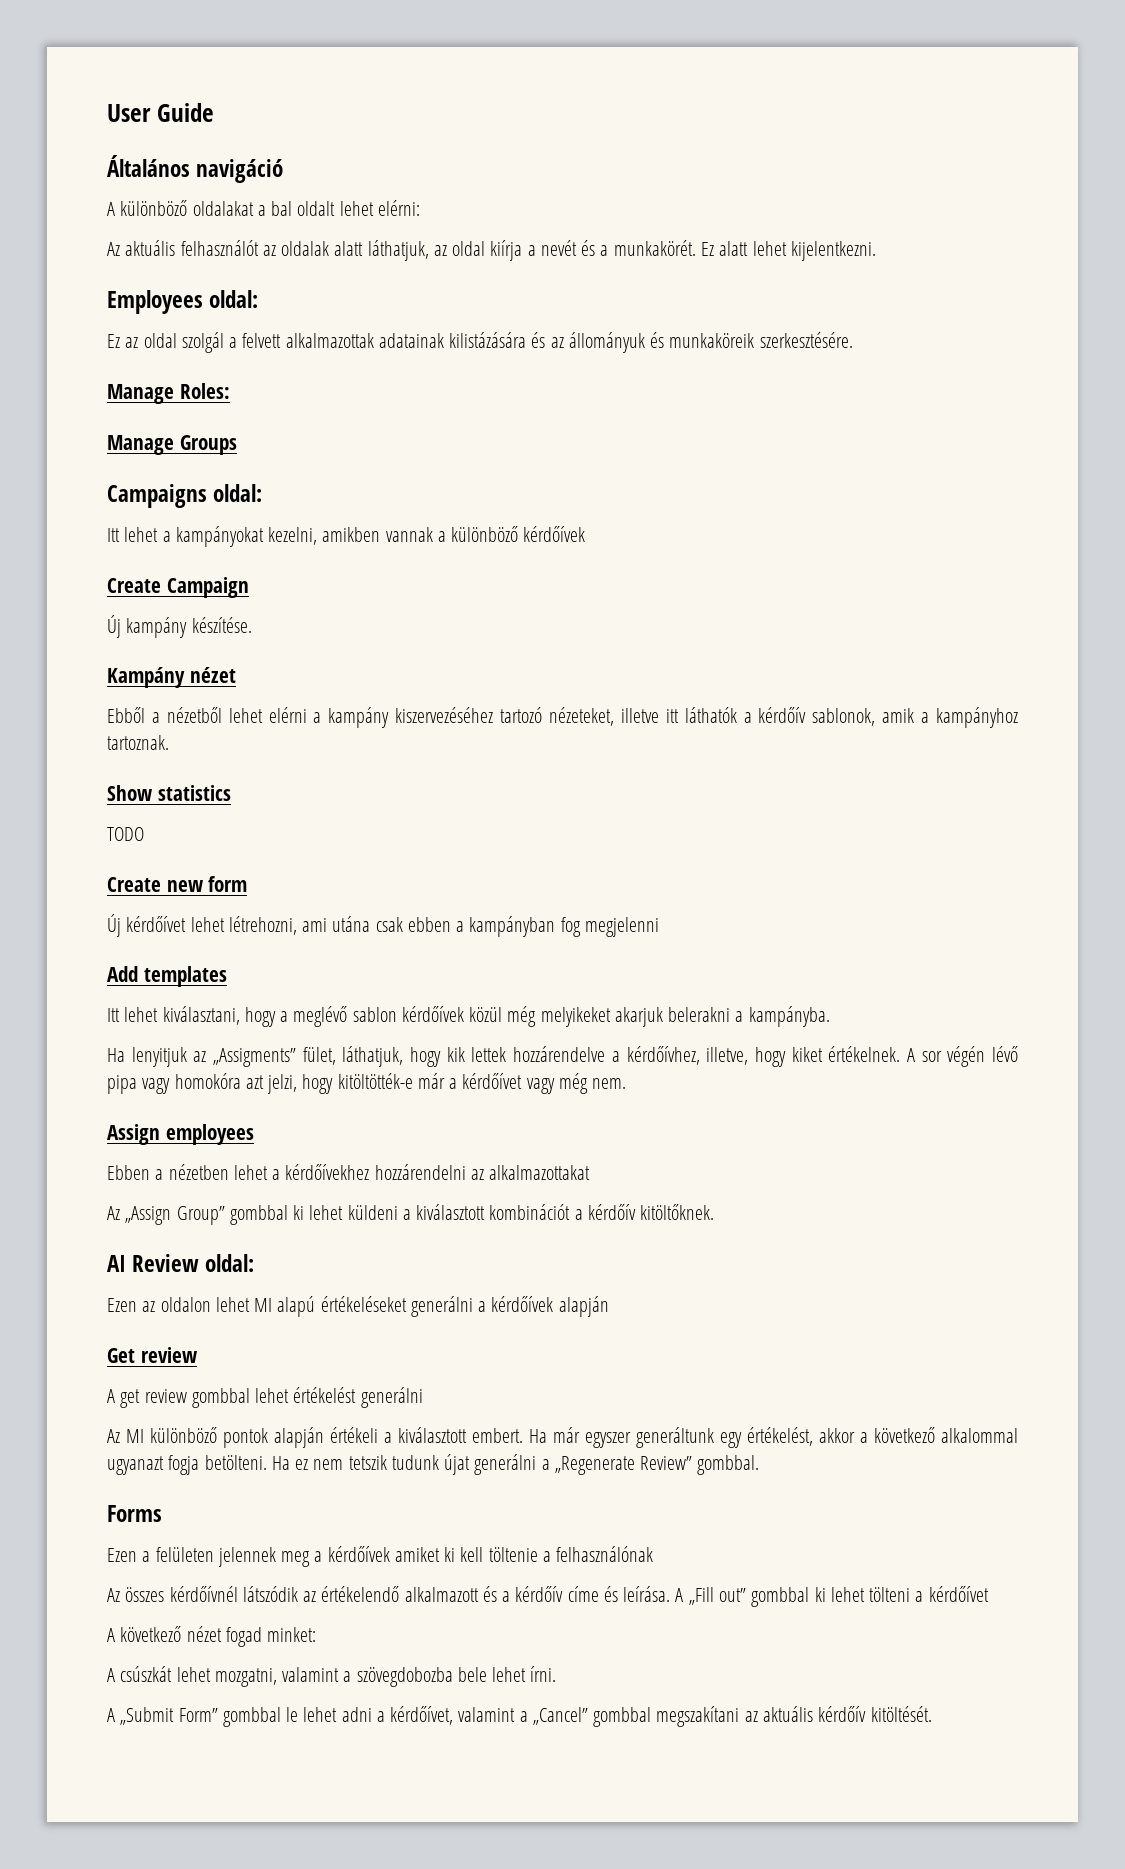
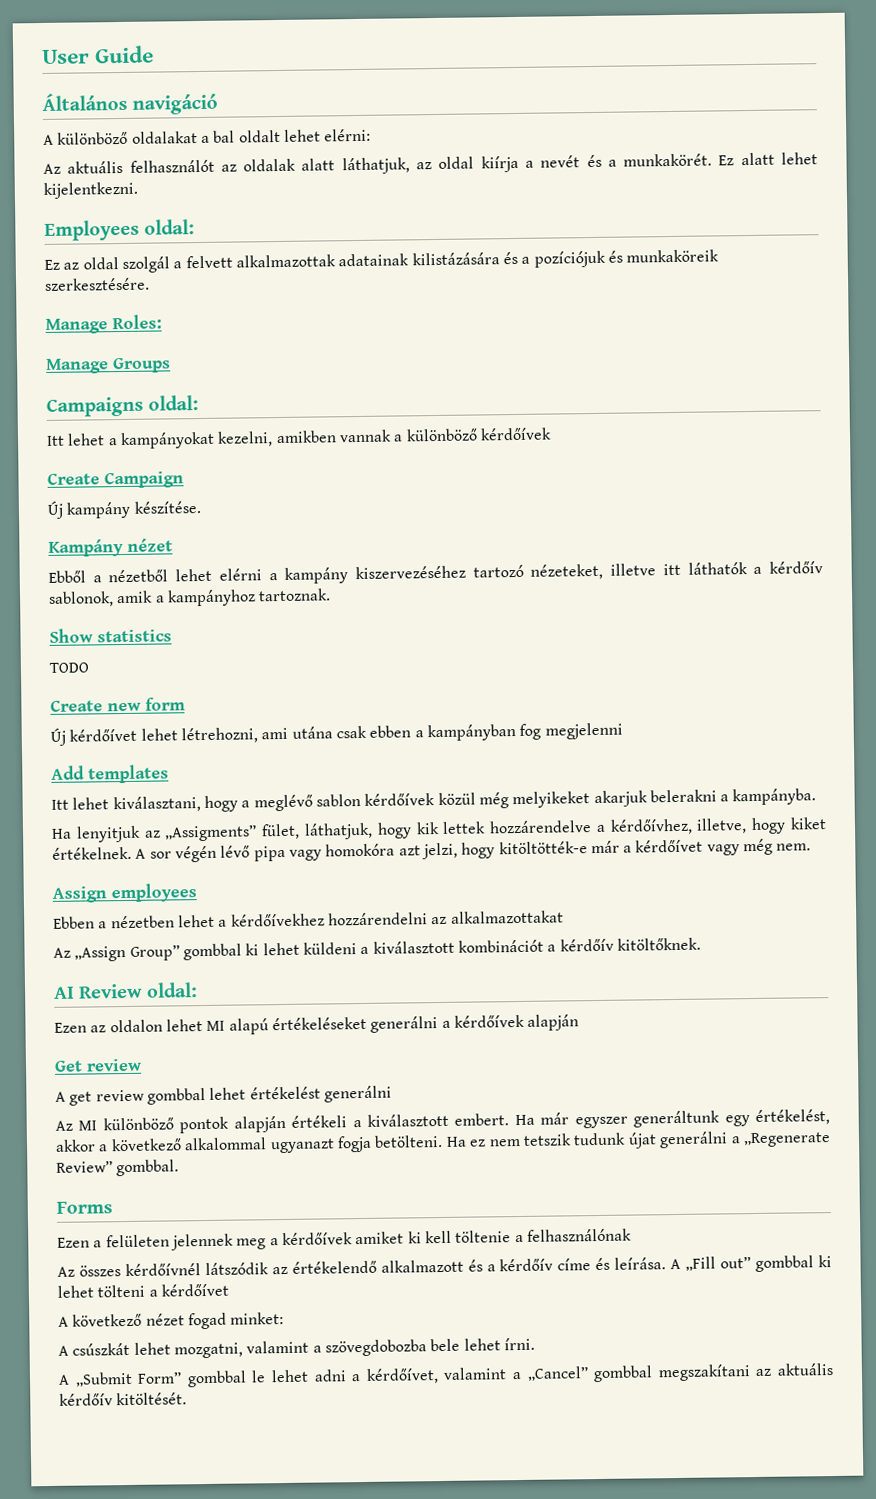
- Ez az oldal szolgál a felvett alkalmazottak adatainak kilistázására és az állományuk és munkaköreik szerkesztésére.
+ Ez az oldal szolgál a felvett alkalmazottak adatainak kilistázására és a pozíciójuk és munkaköreik szerkesztésére.

